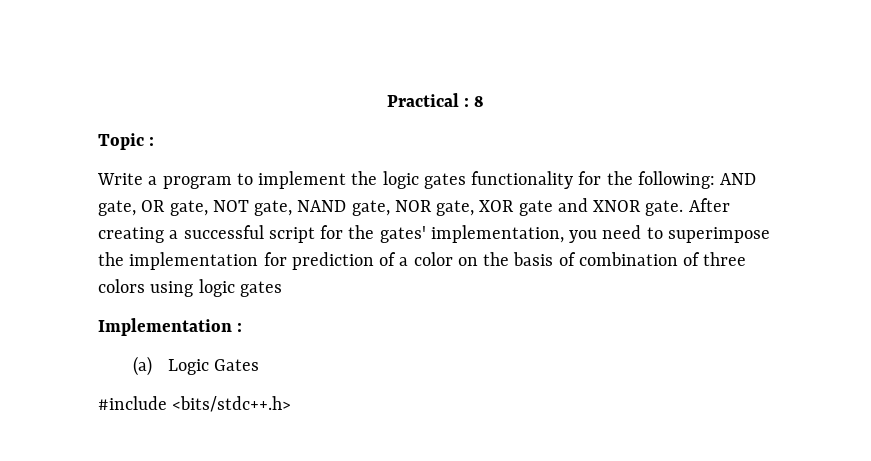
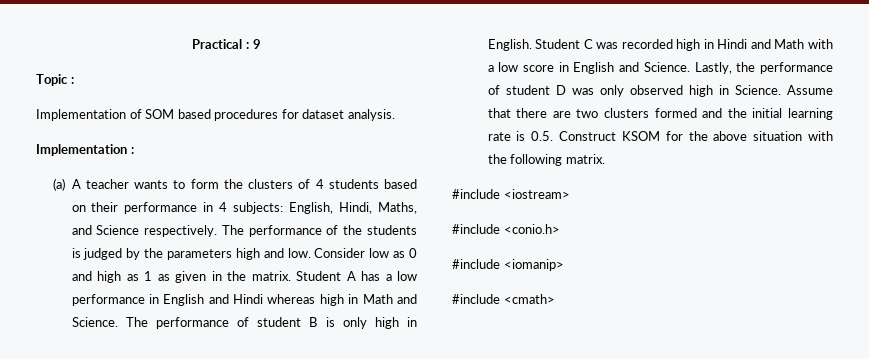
- Practical : 8
+ Practical : 9
- Write a program to implement the logic gates functionality for the following: AND gate, OR gate, NOT gate, NAND gate, NOR gate, XOR gate and XNOR gate. After creating a successful script for the gates' implementation, you need to superimpose the implementation for prediction of a color on the basis of combination of three colors using logic gates
+ Implementation of SOM based procedures for dataset analysis.
  Implementation :
- (a) Logic Gates
- #include <bits/stdc++.h>
+ (a) A teacher wants to form the clusters of 4 students based on their performance in 4 subjects: English, Hindi, Maths, and Science respectively. The performance of the students is judged by the parameters high and low. Consider low as 0 and high as 1 as given in the matrix. Student A has a low performance in English and Hindi whereas high in Math and Science. The performance of student B is only high in English. Student C was recorded high in Hindi and Math with a low score in English and Science. Lastly, the performance of student D was only observed high in Science. Assume that there are two clusters formed and the initial learning rate is 0.5. Construct KSOM for the above situation with the following matrix.
+ #include <iostream>
+ #include <conio.h>
+ #include <iomanip>
+ #include <cmath>

